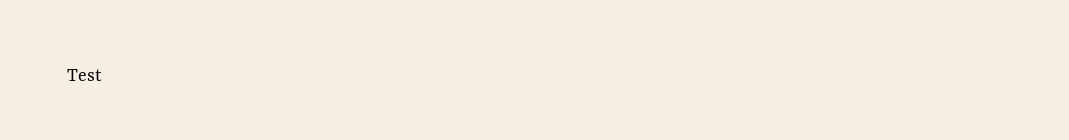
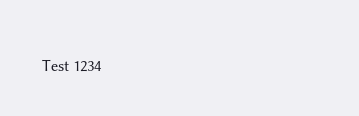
- Test
+ Test 1234

